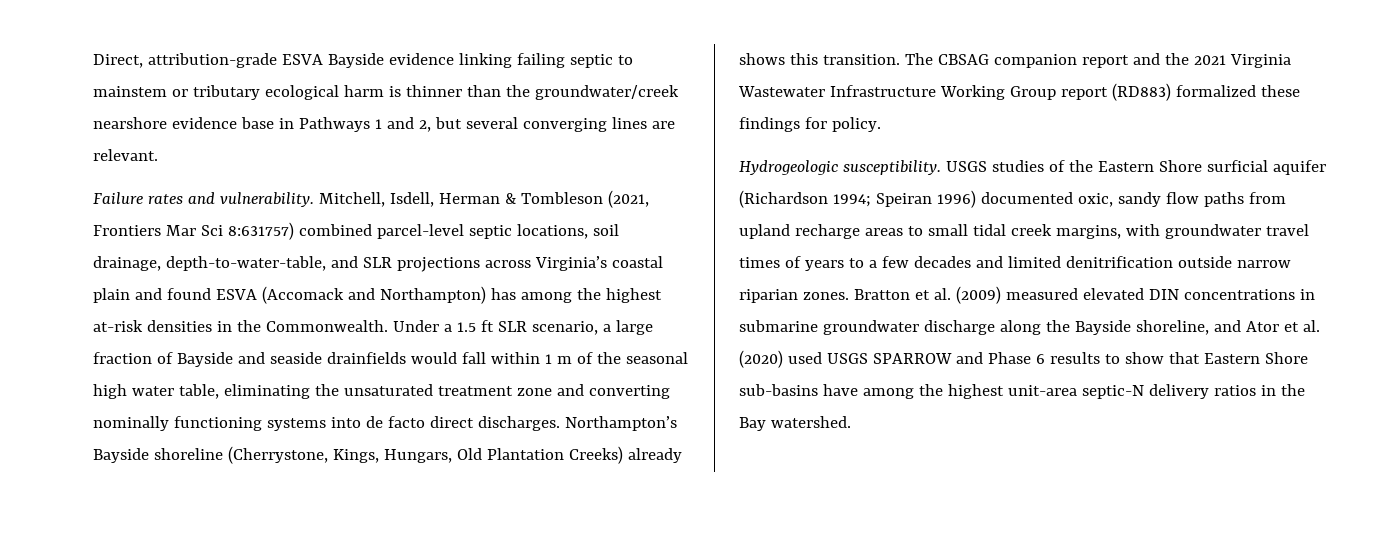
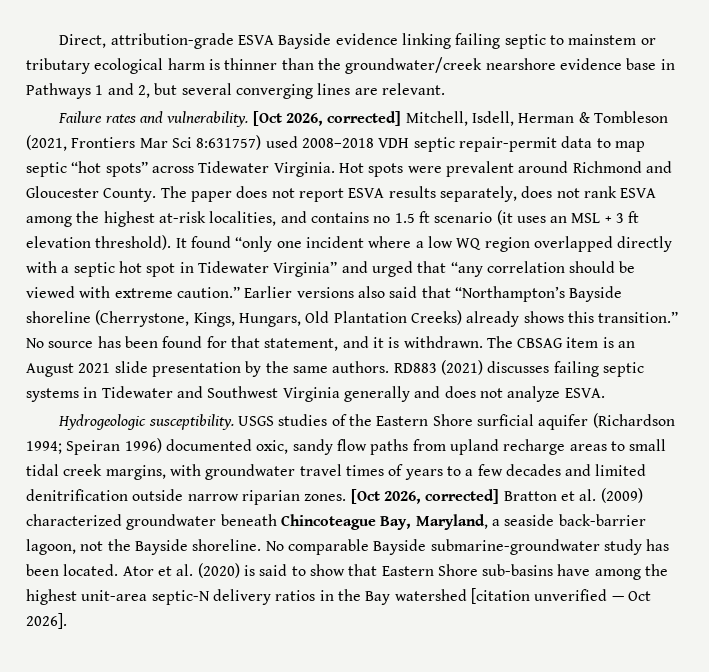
- Mitchell, Isdell, Herman & Tombleson (2021, Frontiers Mar Sci 8:631757) combined parcel-level septic locations, soil drainage, depth-to-water-table, and SLR projections across Virginia’s coastal plain and found ESVA (Accomack and Northampton) has among the highest at-risk densities in the Commonwealth. Under a 1.5 ft SLR scenario, a large fraction of Bayside and seaside drainfields would fall within 1 m of the seasonal high water table, eliminating the unsaturated treatment zone and converting nominally functioning systems into de facto direct discharges. Northampton’s Bayside shoreline (Cherrystone, Kings, Hungars, Old Plantation Creeks) already shows this transition. The CBSAG companion report and the 2021 Virginia Wastewater Infrastructure Working Group report (RD883) formalized these findings for policy.
+ [Oct 2026, corrected] Mitchell, Isdell, Herman & Tombleson (2021, Frontiers Mar Sci 8:631757) used 2008–2018 VDH septic repair-permit data to map septic “hot spots” across Tidewater Virginia. Hot spots were prevalent around Richmond and Gloucester County. The paper does not report ESVA results separately, does not rank ESVA among the highest at-risk localities, and contains no 1.5 ft scenario (it uses an MSL + 3 ft elevation threshold). It found “only one incident where a low WQ region overlapped directly with a septic hot spot in Tidewater Virginia” and urged that “any correlation should be viewed with extreme caution.” Earlier versions also said that “Northampton’s Bayside shoreline (Cherrystone, Kings, Hungars, Old Plantation Creeks) already shows this transition.” No source has been found for that statement, and it is withdrawn. The CBSAG item is an August 2021 slide presentation by the same authors. RD883 (2021) discusses failing septic systems in Tidewater and Southwest Virginia generally and does not analyze ESVA.
- Bratton et al. (2009) measured elevated DIN concentrations in submarine groundwater discharge along the Bayside shoreline, and Ator et al. (2020) used USGS SPARROW and Phase 6 results to show that Eastern Shore sub-basins have among the highest unit-area septic-N delivery ratios in the Bay watershed.
+ [Oct 2026, corrected] Bratton et al. (2009) characterized groundwater beneath Chincoteague Bay, Maryland, a seaside back-barrier lagoon, not the Bayside shoreline. No comparable Bayside submarine-groundwater study has been located. Ator et al. (2020) is said to show that Eastern Shore sub-basins have among the highest unit-area septic-N delivery ratios in the Bay watershed [citation unverified — Oct 2026].

